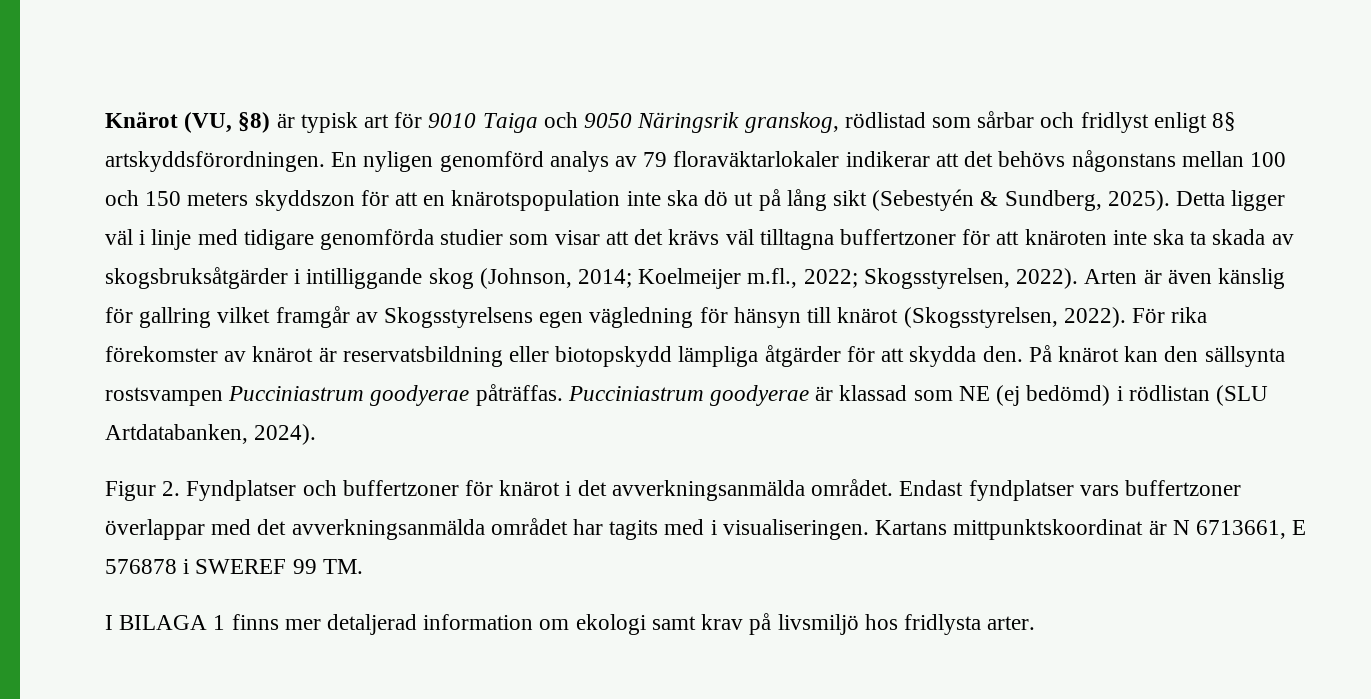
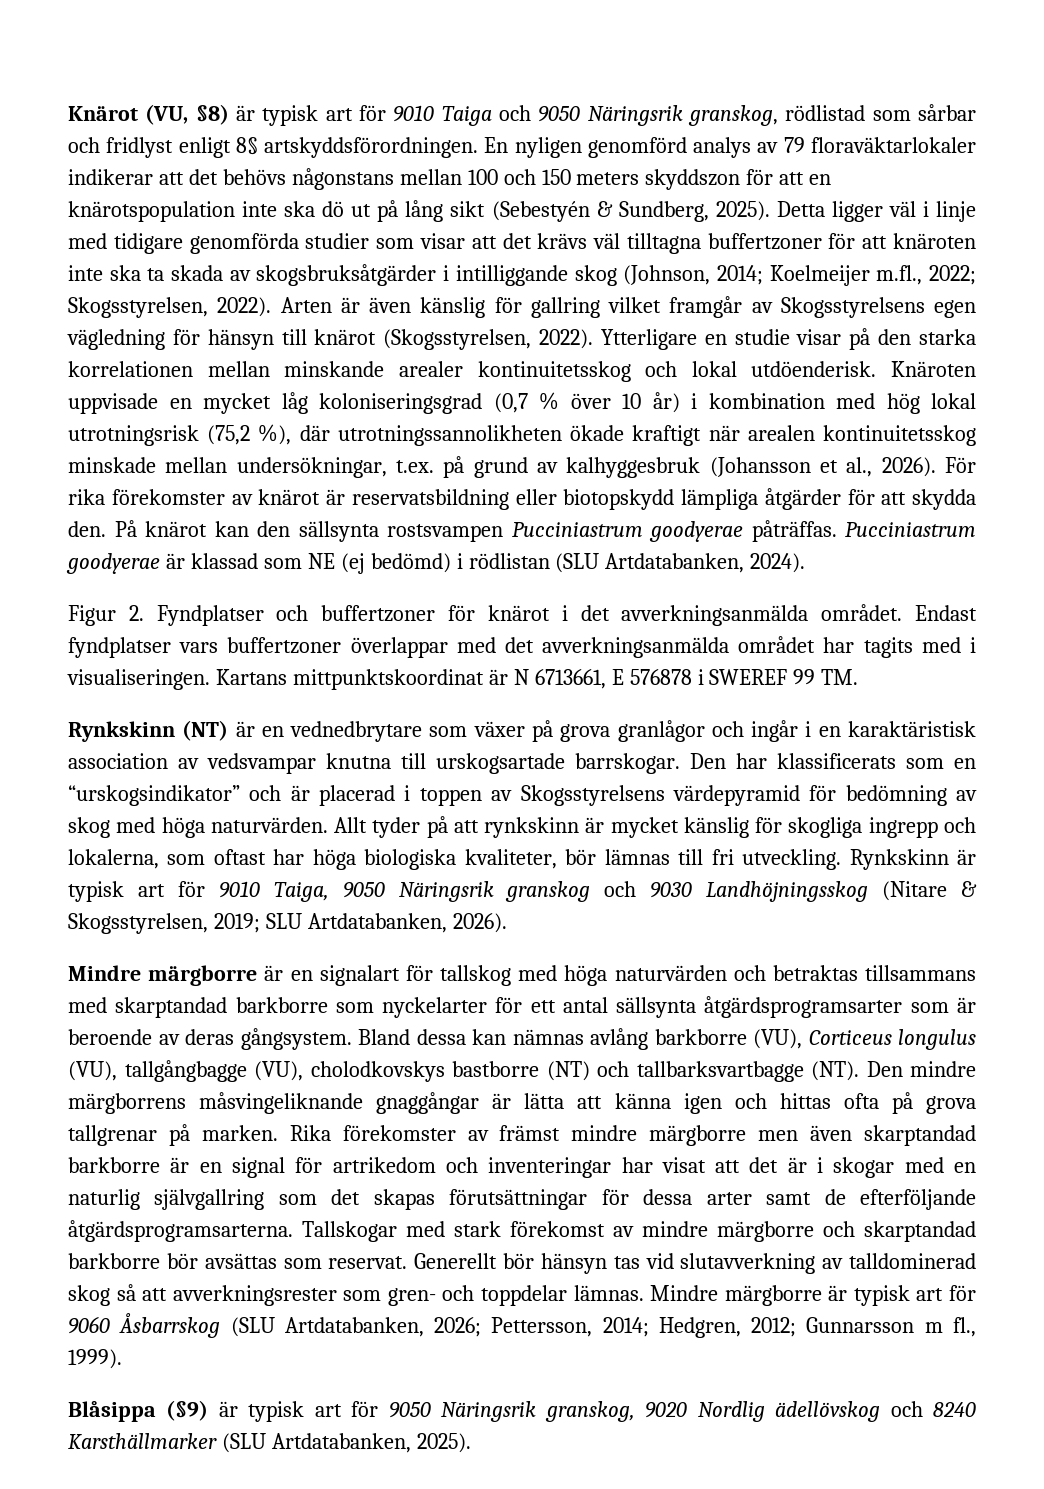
+ Ytterligare en studie visar på den starka korrelationen mellan minskande arealer kontinuitetsskog och lokal utdöenderisk. Knäroten uppvisade en mycket låg koloniseringsgrad (0,7 % över 10 år) i kombination med hög lokal utrotningsrisk (75,2 %), där utrotningssannolikheten ökade kraftigt när arealen kontinuitetsskog minskade mellan undersökningar, t.ex. på grund av kalhyggesbruk (Johansson et al., 2026).
- I BILAGA 1 finns mer detaljerad information om ekologi samt krav på livsmiljö hos fridlysta arter.
+ Rynkskinn (NT) är en vednedbrytare som växer på grova granlågor och ingår i en karaktäristisk association av vedsvampar knutna till urskogsartade barrskogar. Den har klassificerats som en “urskogsindikator” och är placerad i toppen av Skogsstyrelsens värdepyramid för bedömning av skog med höga naturvärden. Allt tyder på att rynkskinn är mycket känslig för skogliga ingrepp och lokalerna, som oftast har höga biologiska kvaliteter, bör lämnas till fri utveckling. Rynkskinn är typisk art för 9010 Taiga, 9050 Näringsrik granskog och 9030 Landhöjningsskog (Nitare & Skogsstyrelsen, 2019; SLU Artdatabanken, 2026).
+ Mindre märgborre är en signalart för tallskog med höga naturvärden och betraktas tillsammans med skarptandad barkborre som nyckelarter för ett antal sällsynta åtgärdsprogramsarter som är beroende av deras gångsystem. Bland dessa kan nämnas avlång barkborre (VU), Corticeus longulus (VU), tallgångbagge (VU), cholodkovskys bastborre (NT) och tallbarksvartbagge (NT). Den mindre märgborrens måsvingeliknande gnaggångar är lätta att känna igen och hittas ofta på grova tallgrenar på marken. Rika förekomster av främst mindre märgborre men även skarptandad barkborre är en signal för artrikedom och inventeringar har visat att det är i skogar med en naturlig självgallring som det skapas förutsättningar för dessa arter samt de efterföljande åtgärdsprogramsarterna. Tallskogar med stark förekomst av mindre märgborre och skarptandad barkborre bör avsättas som reservat. Generellt bör hänsyn tas vid slutavverkning av talldominerad skog så att avverkningsrester som gren- och toppdelar lämnas. Mindre märgborre är typisk art för 9060 Åsbarrskog (SLU Artdatabanken, 2026; Pettersson, 2014; Hedgren, 2012; Gunnarsson m fl., 1999).
+ Blåsippa (§9) är typisk art för 9050 Näringsrik granskog, 9020 Nordlig ädellövskog och 8240 Karsthällmarker (SLU Artdatabanken, 2025).

